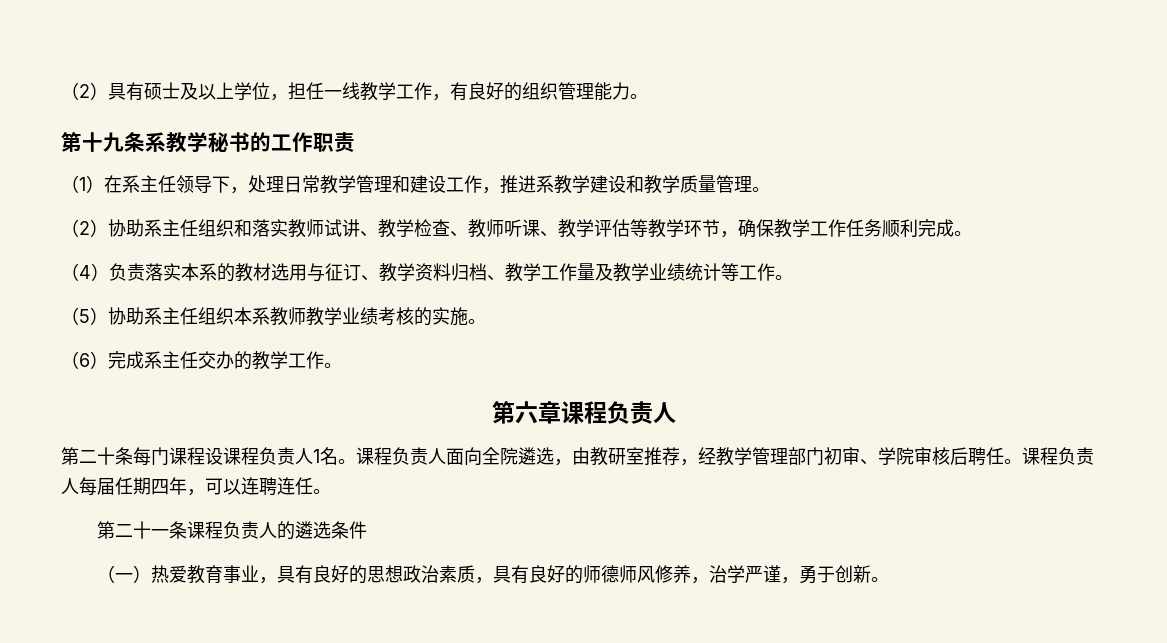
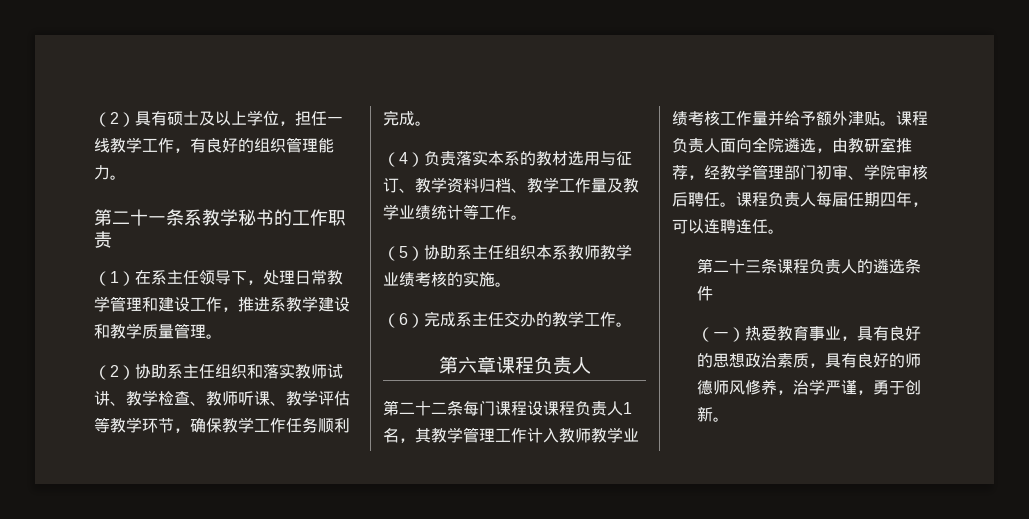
- 第十九条系教学秘书的工作职责
+ 第二十一条系教学秘书的工作职责
- 第二十条每门课程设课程负责人1名。
+ 第二十二条每门课程设课程负责人1名，其教学管理工作计入教师教学业绩考核工作量并给予额外津贴。
- 第二十一条课程负责人的遴选条件
+ 第二十三条课程负责人的遴选条件

